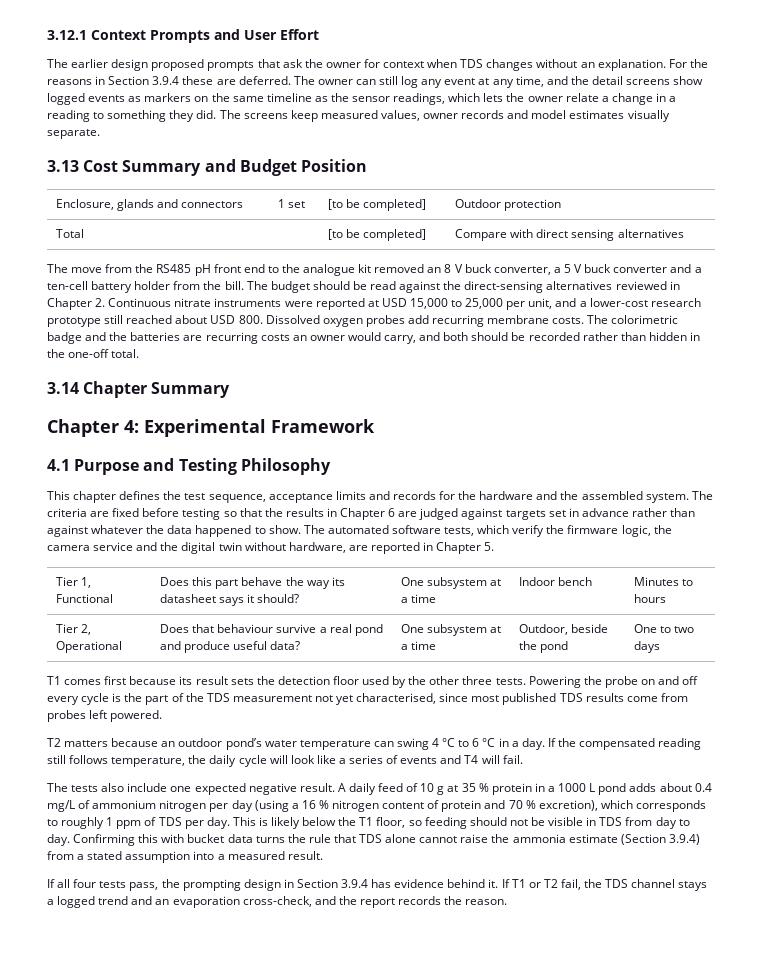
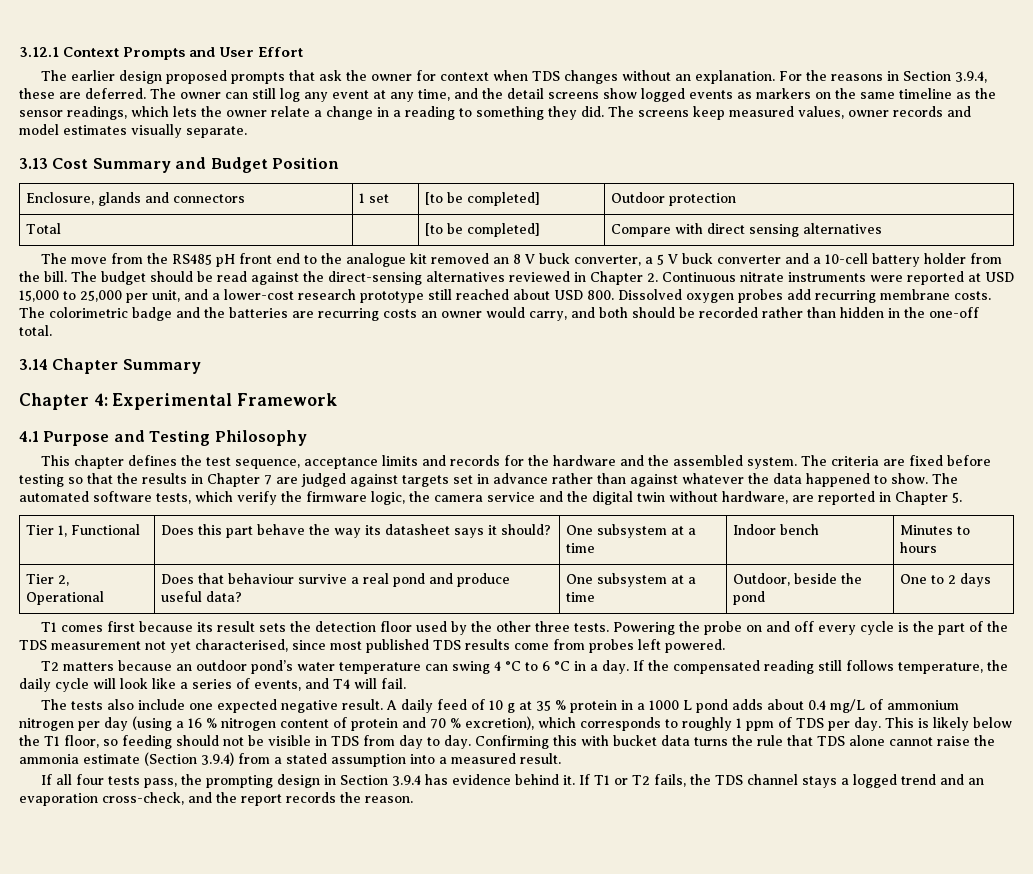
- For the reasons in Section 3.9.4 these are deferred.
+ For the reasons in Section 3.9.4, these are deferred.
- The move from the RS485 pH front end to the analogue kit removed an 8 V buck converter, a 5 V buck converter and a ten-cell battery holder from the bill.
+ The move from the RS485 pH front end to the analogue kit removed an 8 V buck converter, a 5 V buck converter and a 10-cell battery holder from the bill.
- The criteria are fixed before testing so that the results in Chapter 6 are judged against targets set in advance rather than against whatever the data happened to show.
+ The criteria are fixed before testing so that the results in Chapter 7 are judged against targets set in advance rather than against whatever the data happened to show.
- Tier 2, Operational | Does that behaviour survive a real pond and produce useful data? | One subsystem at a time | Outdoor, beside the pond | One to two days
+ Tier 2, Operational | Does that behaviour survive a real pond and produce useful data? | One subsystem at a time | Outdoor, beside the pond | One to 2 days
- If the compensated reading still follows temperature, the daily cycle will look like a series of events and T4 will fail.
+ If the compensated reading still follows temperature, the daily cycle will look like a series of events, and T4 will fail.
- If T1 or T2 fail, the TDS channel stays a logged trend and an evaporation cross-check, and the report records the reason.
+ If T1 or T2 fails, the TDS channel stays a logged trend and an evaporation cross-check, and the report records the reason.

